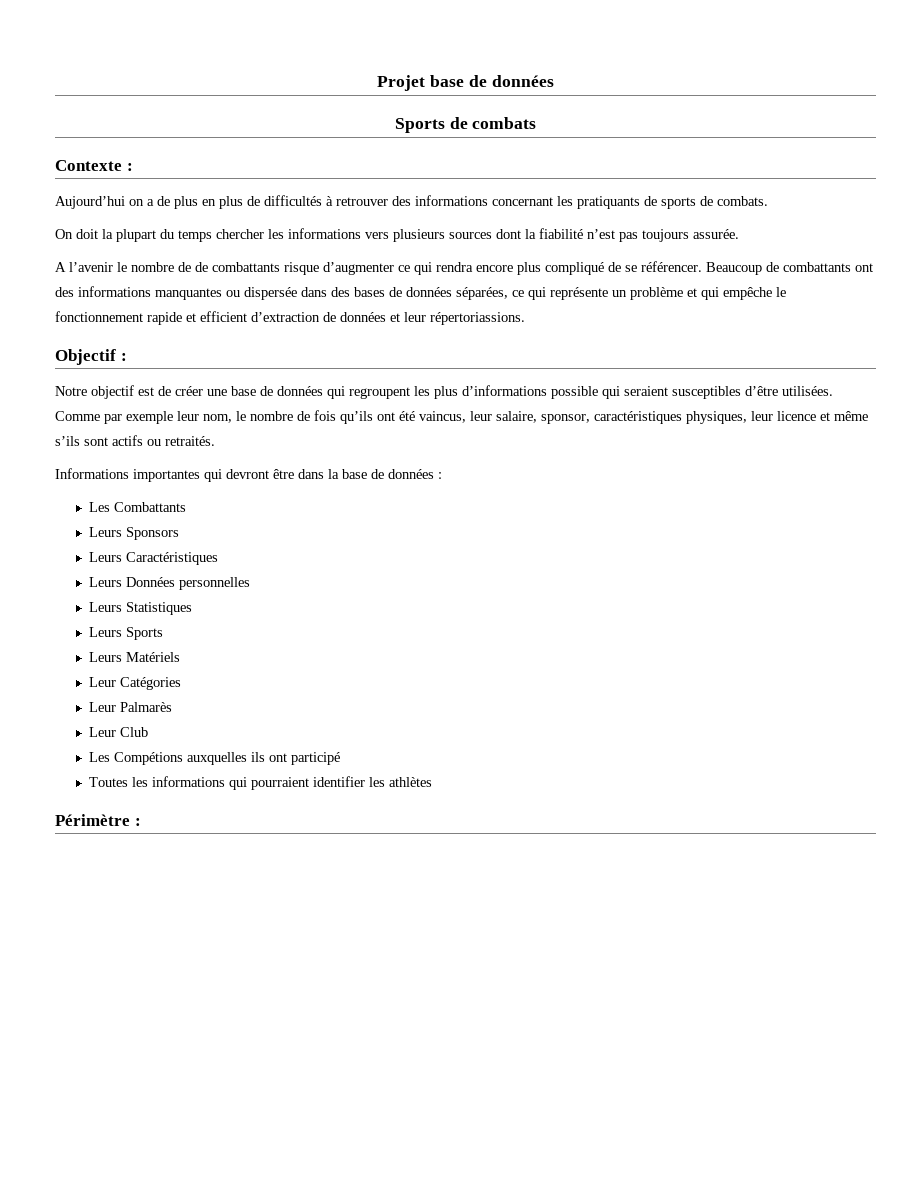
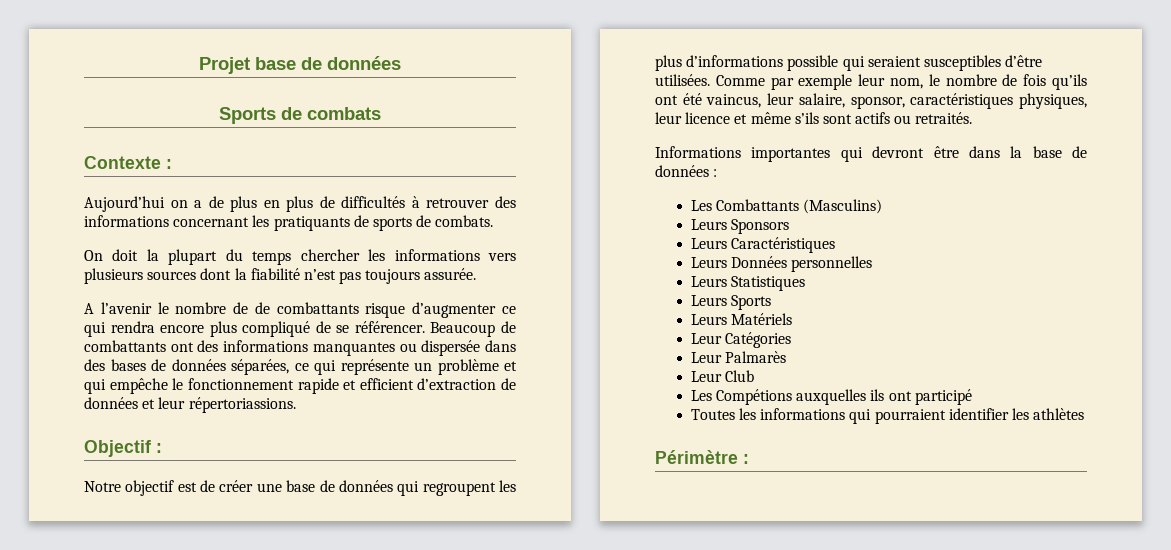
- Les Combattants
+ Les Combattants (Masculins)

